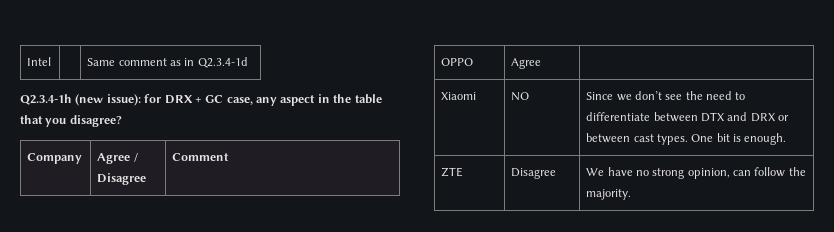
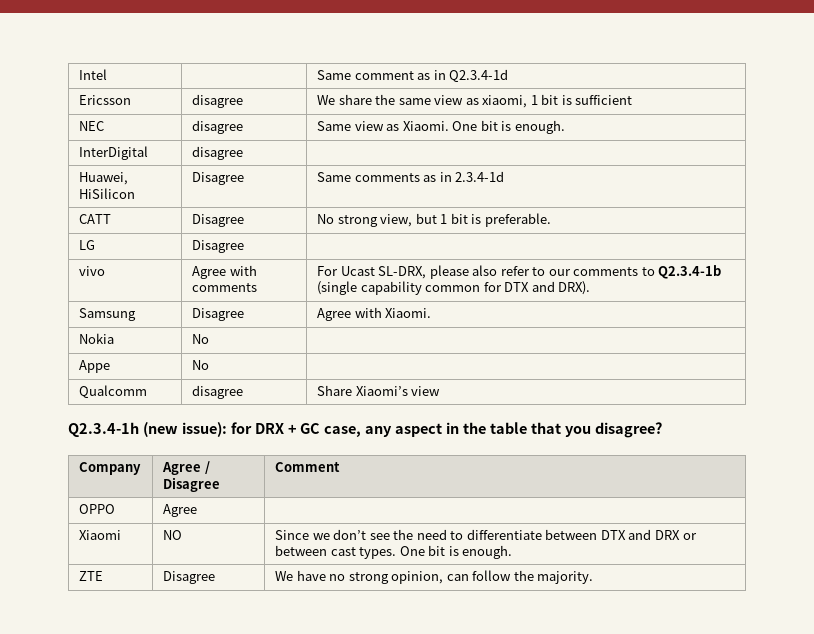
+ Ericsson | disagree | We share the same view as xiaomi, 1 bit is sufficient
+ NEC | disagree | Same view as Xiaomi. One bit is enough.
+ InterDigital | disagree |
+ Huawei, HiSilicon | Disagree | Same comments as in 2.3.4-1d
+ CATT | Disagree | No strong view, but 1 bit is preferable.
+ LG | Disagree |
+ vivo | Agree with comments | For Ucast SL-DRX, please also refer to our comments to Q2.3.4-1b (single capability common for DTX and DRX).
+ Samsung | Disagree | Agree with Xiaomi.
+ Nokia | No |
+ Appe | No |
+ Qualcomm | disagree | Share Xiaomi’s view

